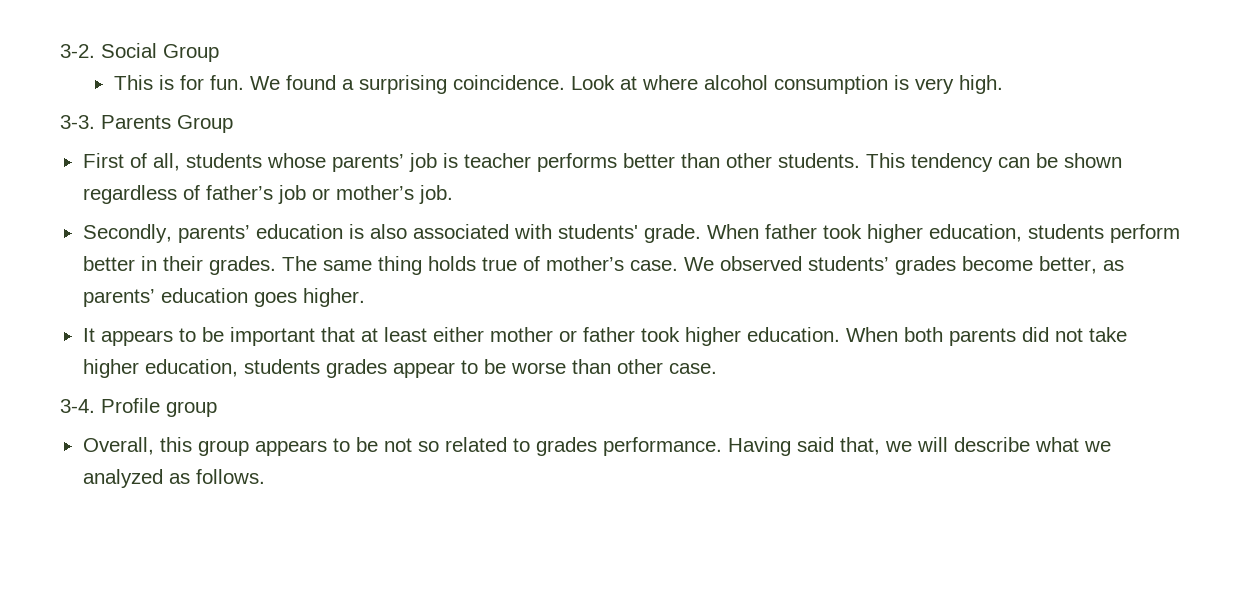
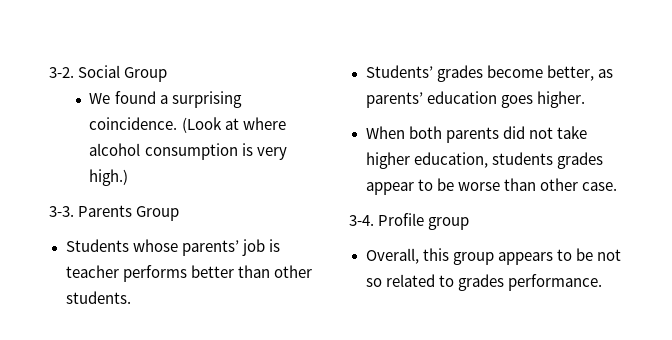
- This is for fun.
- Look at where alcohol consumption is very high.
+ (Look at where alcohol consumption is very high.)
- First of all, students whose parents’ job is teacher performs better than other students. This tendency can be shown regardless of father’s job or mother’s job.
- Secondly, parents’ education is also associated with students' grade. When father took higher education, students perform better in their grades. The same thing holds true of mother’s case. We observed students’ grades become better, as parents’ education goes higher.
+ Students whose parents’ job is teacher performs better than other students.
+ Students’ grades become better, as parents’ education goes higher.
- It appears to be important that at least either mother or father took higher education.
- Having said that, we will describe what we analyzed as follows.

